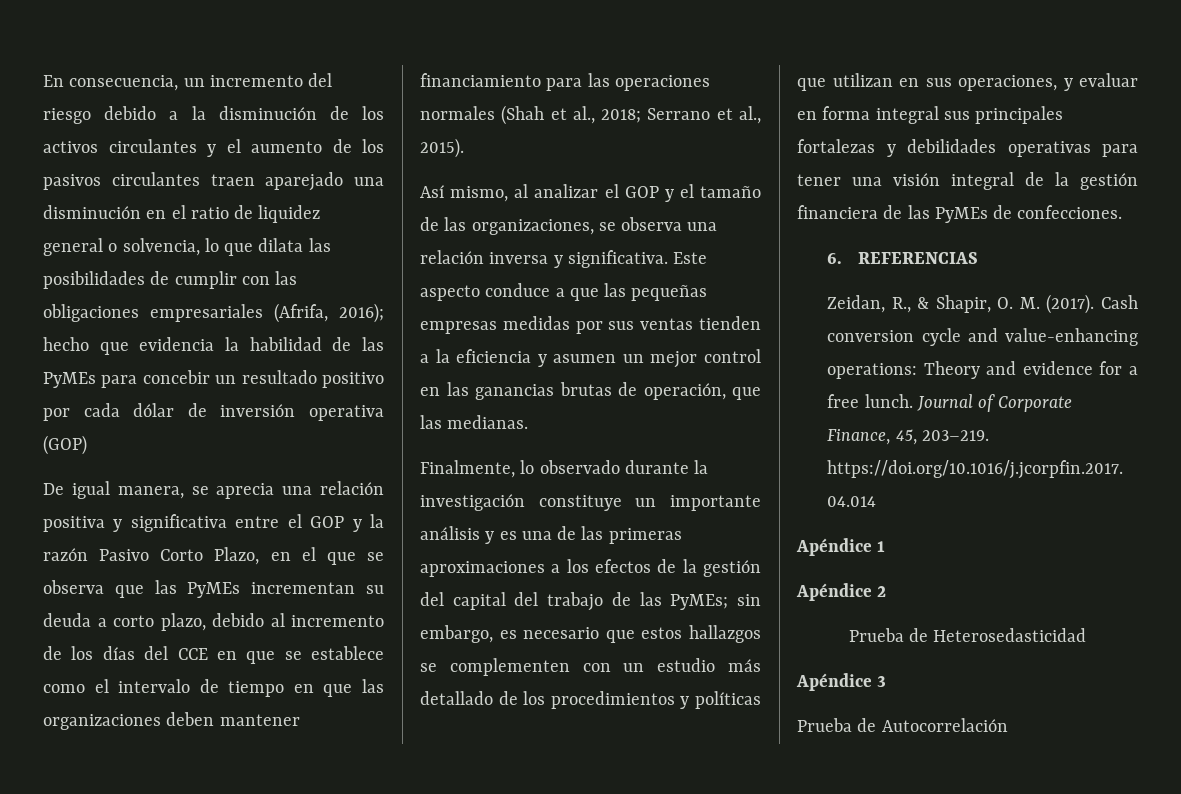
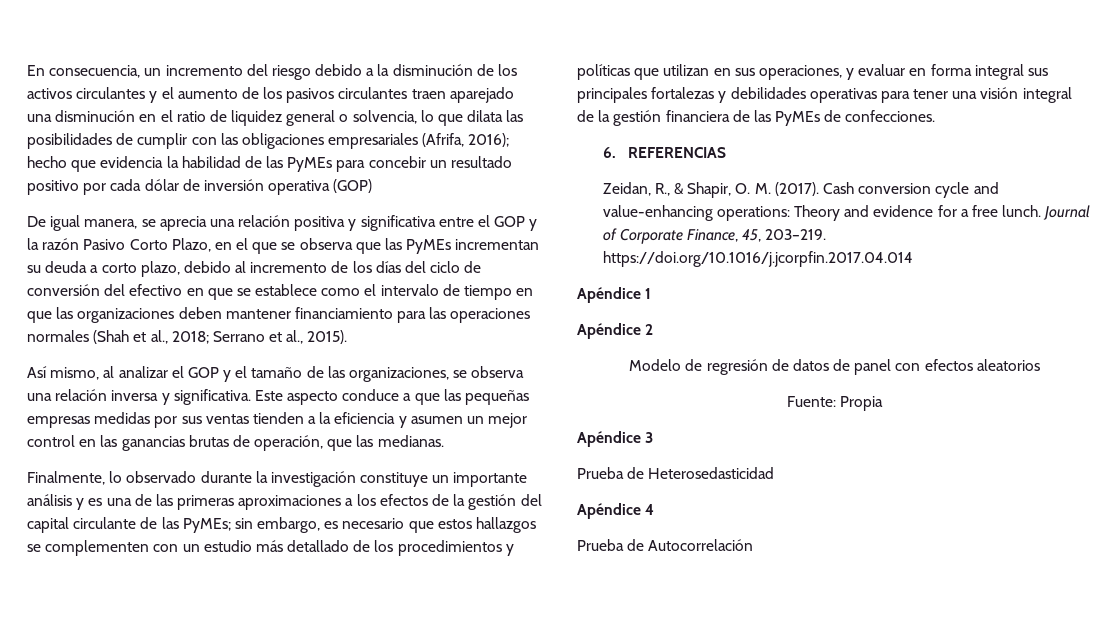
- De igual manera, se aprecia una relación positiva y significativa entre el GOP y la razón Pasivo Corto Plazo, en el que se observa que las PyMEs incrementan su deuda a corto plazo, debido al incremento de los días del CCE en que se establece como el intervalo de tiempo en que las organizaciones deben mantener financiamiento para las operaciones normales (Shah et al., 2018;
+ De igual manera, se aprecia una relación positiva y significativa entre el GOP y la razón Pasivo Corto Plazo, en el que se observa que las PyMEs incrementan su deuda a corto plazo, debido al incremento de los días del ciclo de conversión del efectivo en que se establece como el intervalo de tiempo en que las organizaciones deben mantener financiamiento para las operaciones normales (Shah et al., 2018;
- Finalmente, lo observado durante la investigación constituye un importante análisis y es una de las primeras aproximaciones a los efectos de la gestión del capital del trabajo de las PyMEs;
+ Finalmente, lo observado durante la investigación constituye un importante análisis y es una de las primeras aproximaciones a los efectos de la gestión del capital circulante de las PyMEs;
+ Modelo de regresión de datos de panel con efectos aleatorios
+ Fuente: Propia
+ Apéndice 3
  Prueba de Heterosedasticidad
- Apéndice 3
+ Apéndice 4

